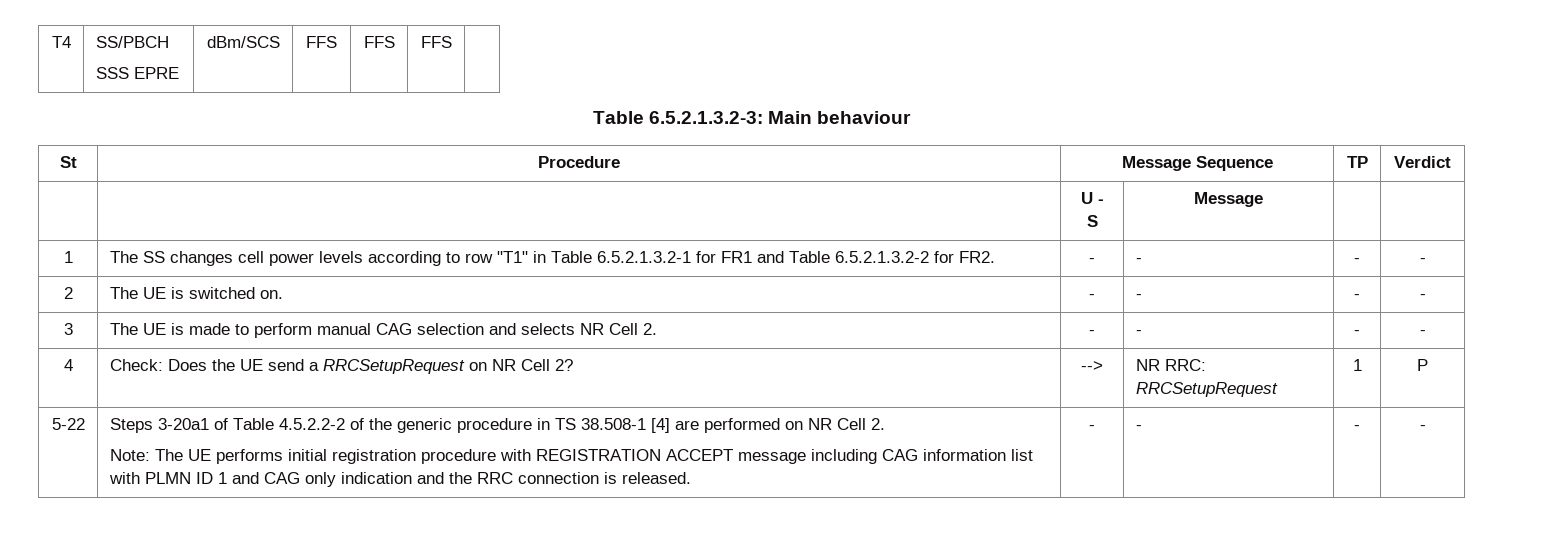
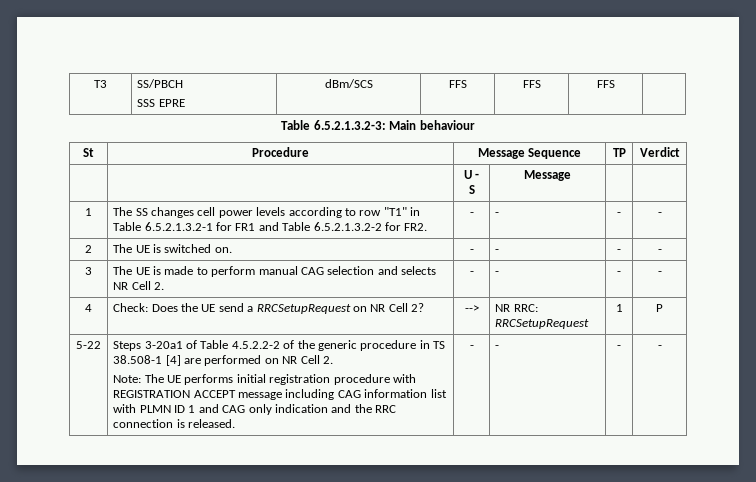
- T4 | SS/PBCH
+ T3 | SS/PBCH

